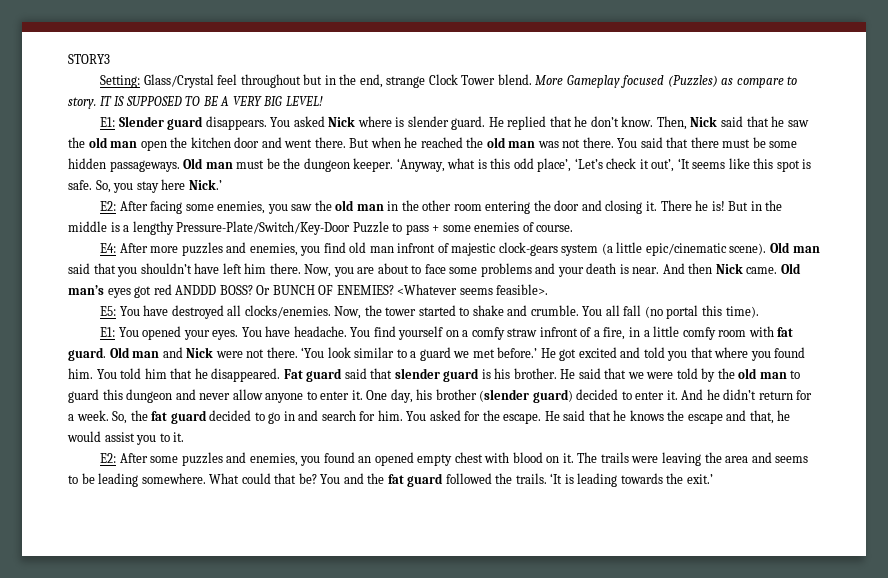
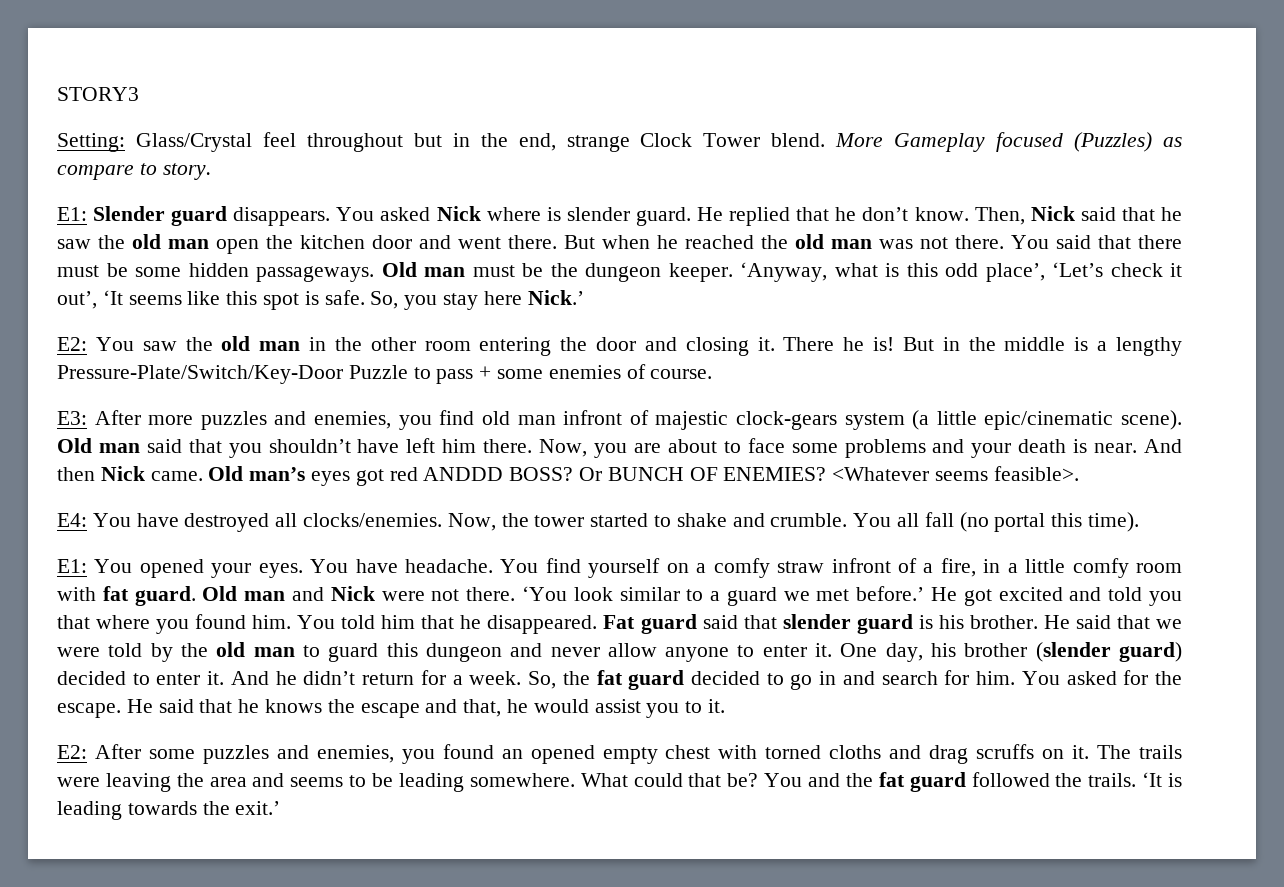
- IT IS SUPPOSED TO BE A VERY BIG LEVEL!
- E2: After facing some enemies, you saw the old man in the other room entering the door and closing it.
+ E2: You saw the old man in the other room entering the door and closing it.
- E4: After more puzzles and enemies, you find old man infront of majestic clock-gears system (a little epic/cinematic scene).
+ E3: After more puzzles and enemies, you find old man infront of majestic clock-gears system (a little epic/cinematic scene).
- E5: You have destroyed all clocks/enemies.
+ E4: You have destroyed all clocks/enemies.
- E2: After some puzzles and enemies, you found an opened empty chest with blood on it.
+ E2: After some puzzles and enemies, you found an opened empty chest with torned cloths and drag scruffs on it.

